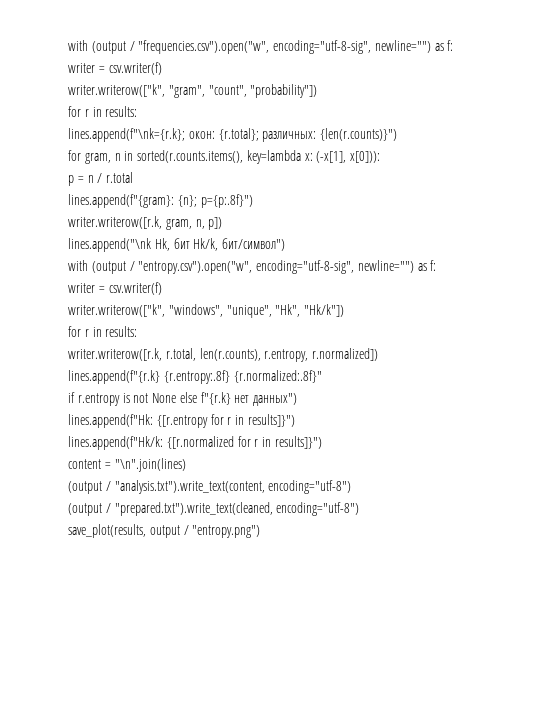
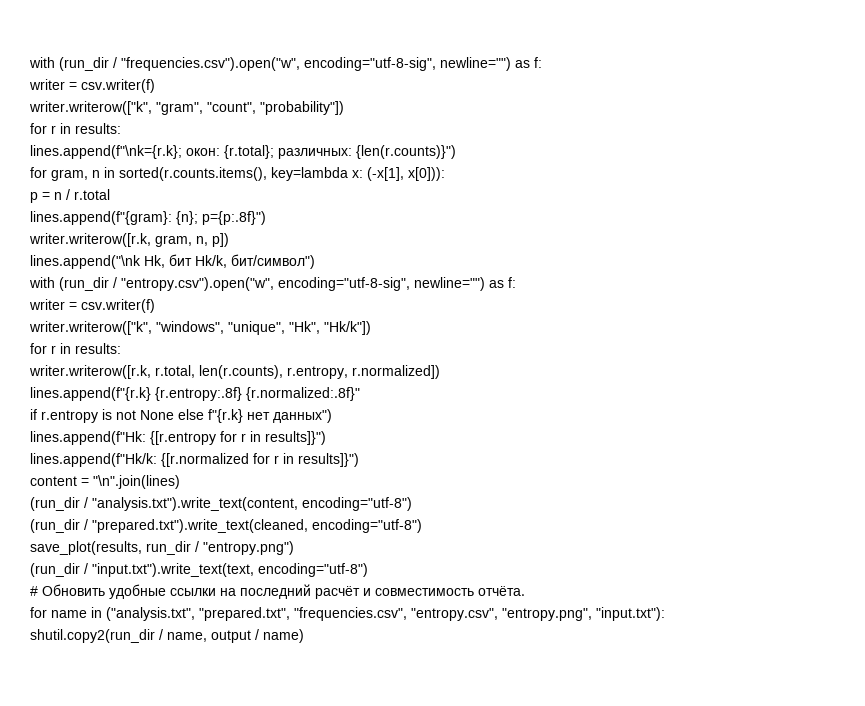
- with (output / "frequencies.csv").open("w", encoding="utf-8-sig", newline="") as f:
+ with (run_dir / "frequencies.csv").open("w", encoding="utf-8-sig", newline="") as f:
- with (output / "entropy.csv").open("w", encoding="utf-8-sig", newline="") as f:
+ with (run_dir / "entropy.csv").open("w", encoding="utf-8-sig", newline="") as f:
- (output / "analysis.txt").write_text(content, encoding="utf-8")
+ (run_dir / "analysis.txt").write_text(content, encoding="utf-8")
- (output / "prepared.txt").write_text(cleaned, encoding="utf-8")
+ (run_dir / "prepared.txt").write_text(cleaned, encoding="utf-8")
- save_plot(results, output / "entropy.png")
+ save_plot(results, run_dir / "entropy.png")
+ (run_dir / "input.txt").write_text(text, encoding="utf-8")
+ # Обновить удобные ссылки на последний расчёт и совместимость отчёта.
+ for name in ("analysis.txt", "prepared.txt", "frequencies.csv", "entropy.csv", "entropy.png", "input.txt"):
+ shutil.copy2(run_dir / name, output / name)

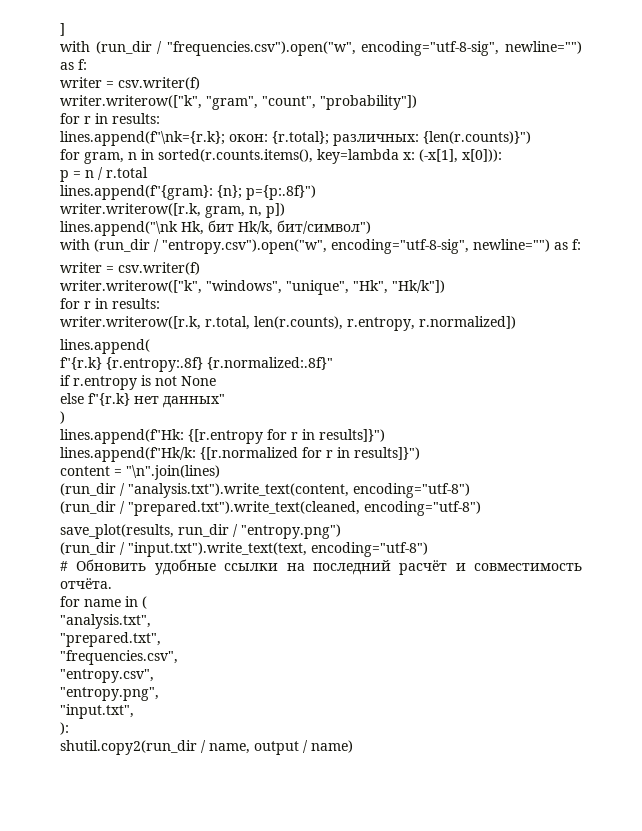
+ ]
- lines.append(f"{r.k} {r.entropy:.8f} {r.normalized:.8f}"
+ lines.append(
+ f"{r.k} {r.entropy:.8f} {r.normalized:.8f}"
- if r.entropy is not None else f"{r.k} нет данных")
+ if r.entropy is not None
+ else f"{r.k} нет данных"
+ )
- for name in ("analysis.txt", "prepared.txt", "frequencies.csv", "entropy.csv", "entropy.png", "input.txt"):
+ for name in (
+ "analysis.txt",
+ "prepared.txt",
+ "frequencies.csv",
+ "entropy.csv",
+ "entropy.png",
+ "input.txt",
+ ):

